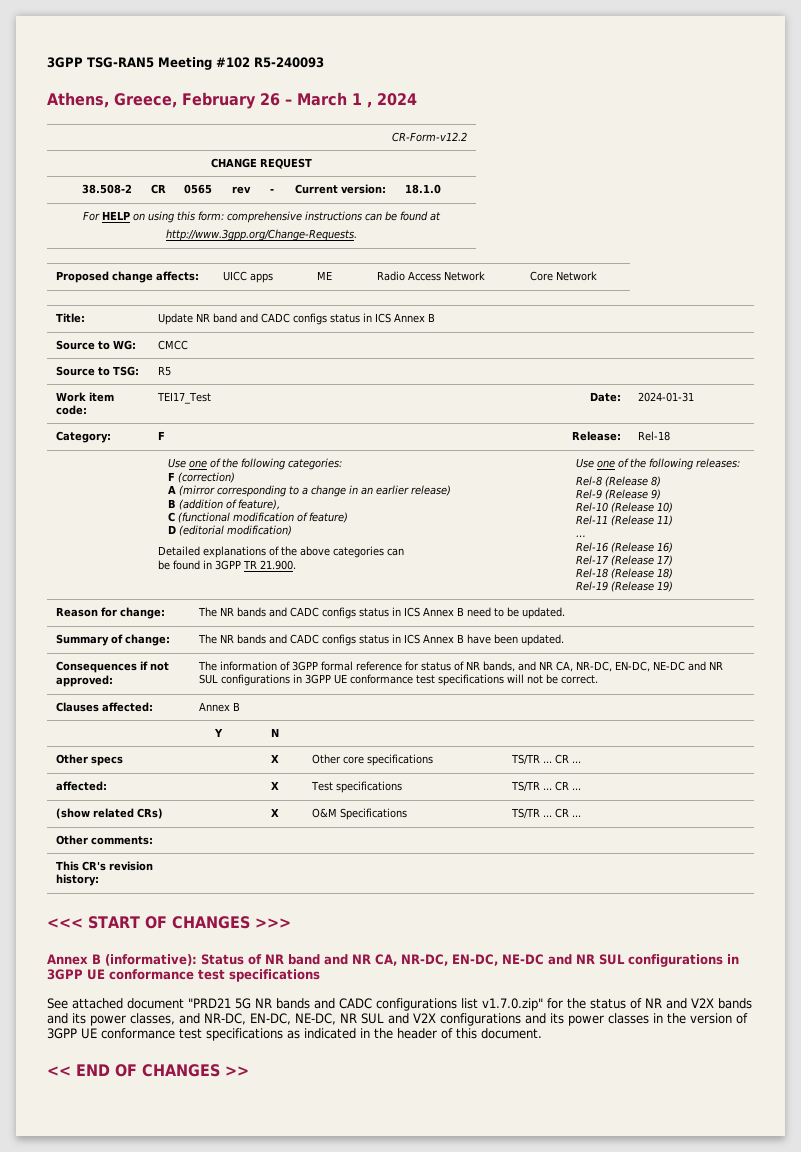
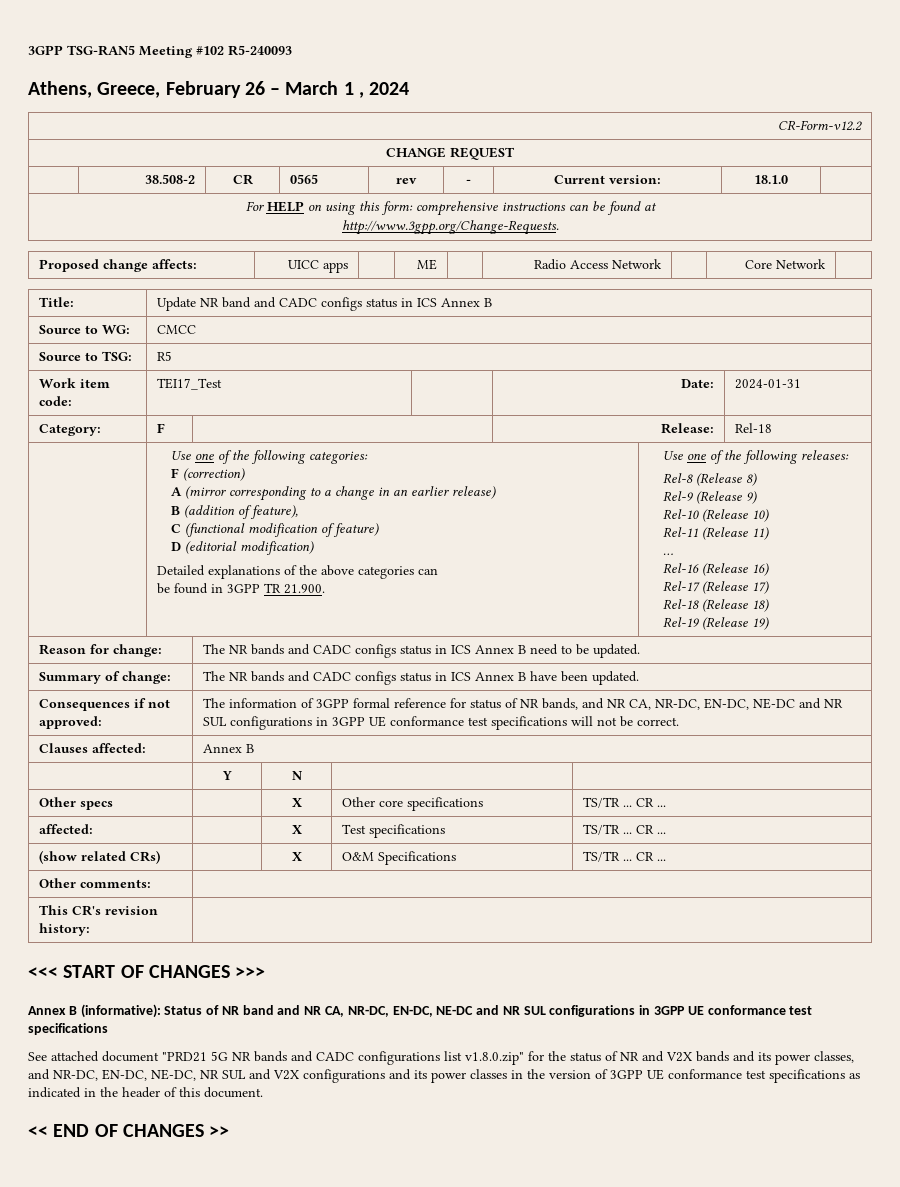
- See attached document "PRD21 5G NR bands and CADC configurations list v1.7.0.zip" for the status of NR and V2X bands and its power classes, and NR-DC, EN-DC, NE-DC, NR SUL and V2X configurations and its power classes in the version of 3GPP UE conformance test specifications as indicated in the header of this document.
+ See attached document "PRD21 5G NR bands and CADC configurations list v1.8.0.zip" for the status of NR and V2X bands and its power classes, and NR-DC, EN-DC, NE-DC, NR SUL and V2X configurations and its power classes in the version of 3GPP UE conformance test specifications as indicated in the header of this document.

